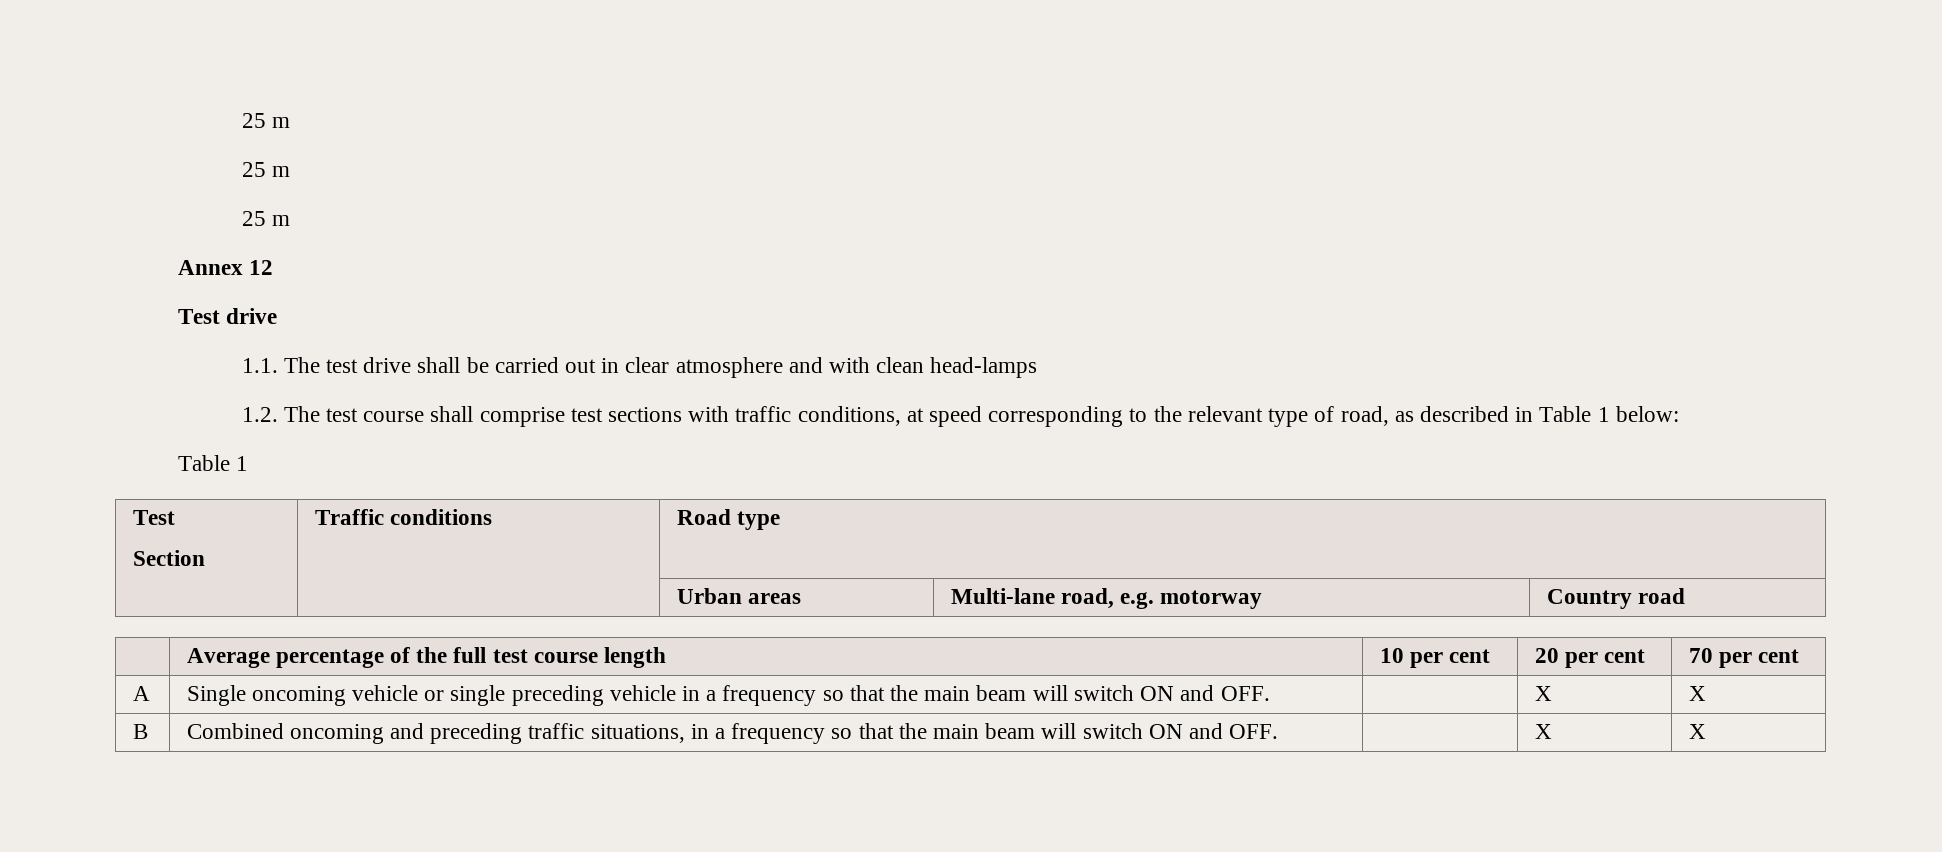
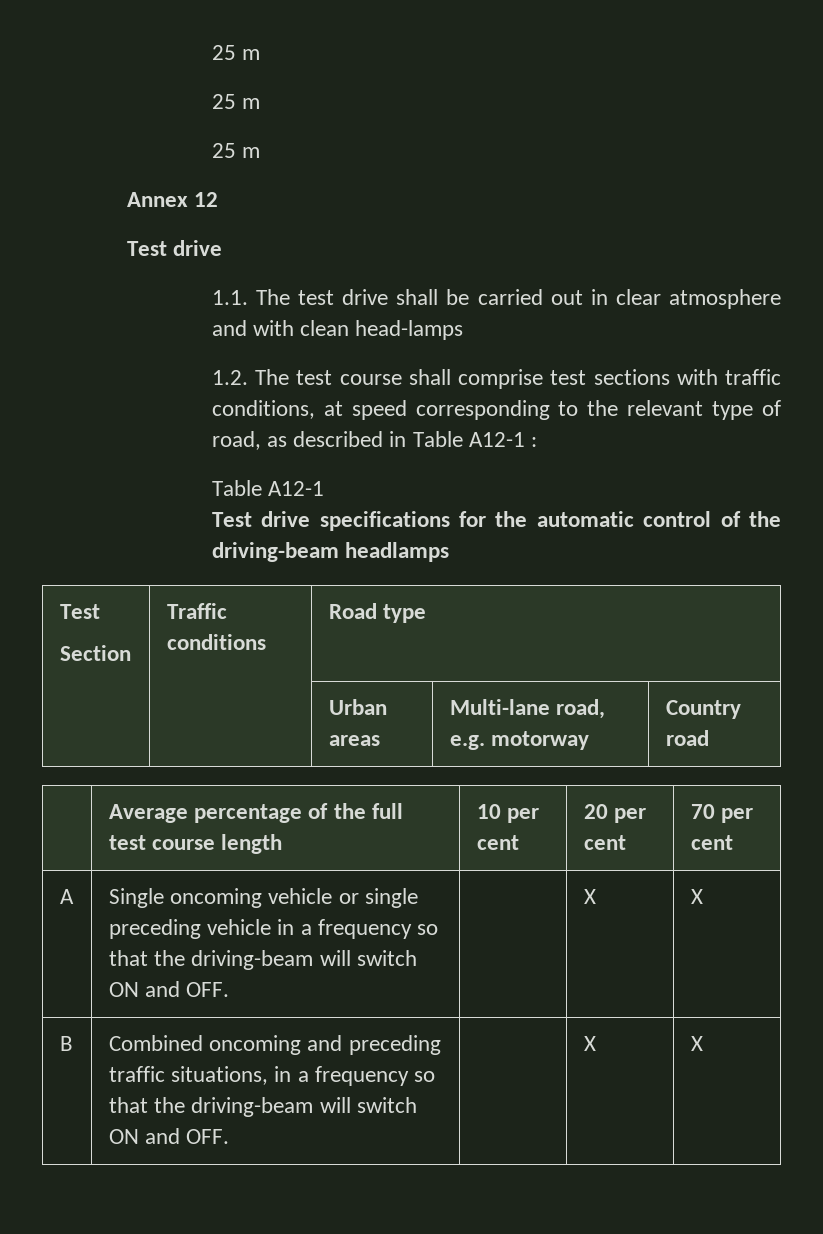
- 1.2. The test course shall comprise test sections with traffic conditions, at speed corresponding to the relevant type of road, as described in Table 1 below:
- Table 1
+ 1.2. The test course shall comprise test sections with traffic conditions, at speed corresponding to the relevant type of road, as described in Table A12-1 :
+ Table A12-1
+ Test drive specifications for the automatic control of the driving-beam headlamps
- A | Single oncoming vehicle or single preceding vehicle in a frequency so that the main beam will switch ON and OFF. | | X | X
+ A | Single oncoming vehicle or single preceding vehicle in a frequency so that the driving-beam will switch ON and OFF. | | X | X
- B | Combined oncoming and preceding traffic situations, in a frequency so that the main beam will switch ON and OFF. | | X | X
+ B | Combined oncoming and preceding traffic situations, in a frequency so that the driving-beam will switch ON and OFF. | | X | X

